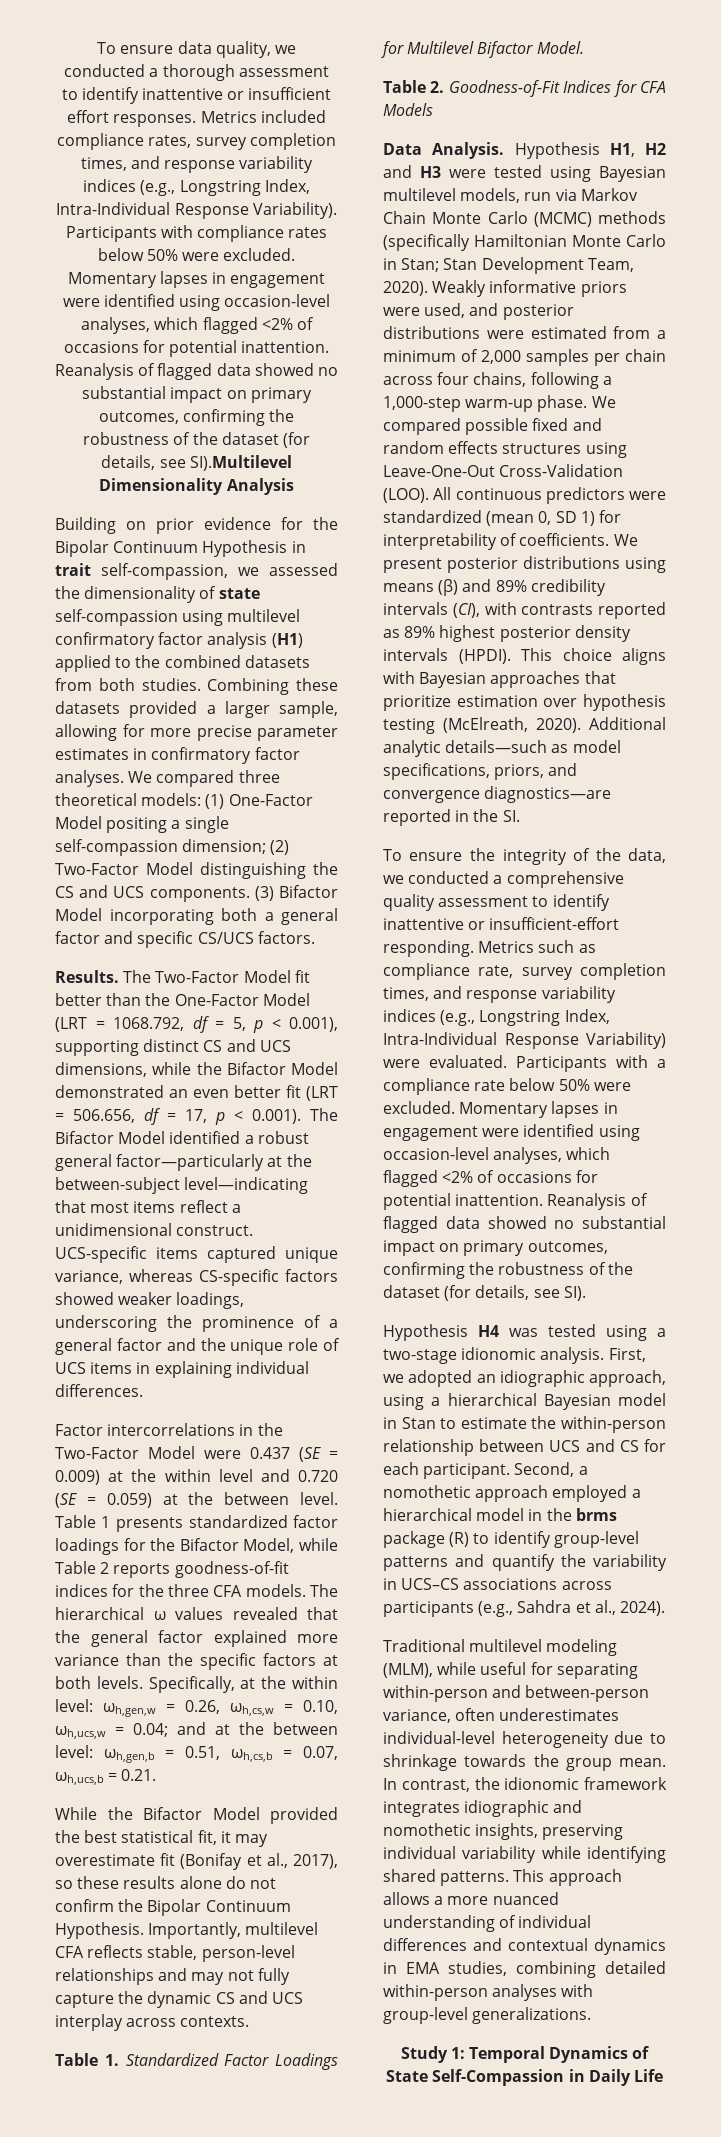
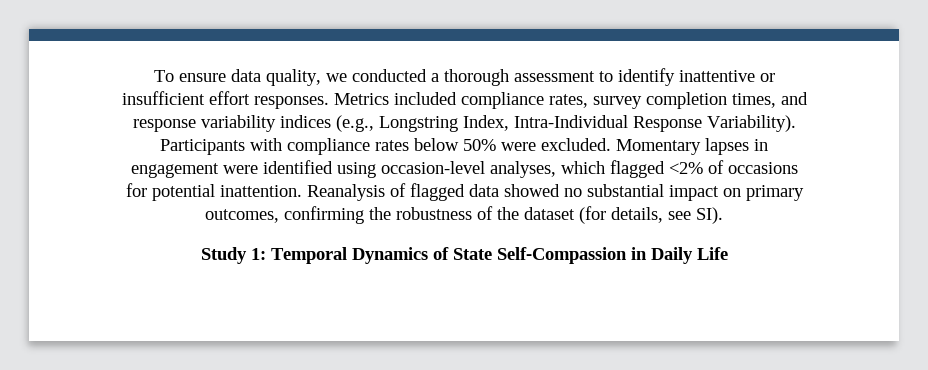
- Reanalysis of flagged data showed no substantial impact on primary outcomes, confirming the robustness of the dataset (for details, see SI).Multilevel Dimensionality Analysis
- Building on prior evidence for the Bipolar Continuum Hypothesis in trait self-compassion, we assessed the dimensionality of state self-compassion using multilevel confirmatory factor analysis (H1) applied to the combined datasets from both studies. Combining these datasets provided a larger sample, allowing for more precise parameter estimates in confirmatory factor analyses. We compared three theoretical models: (1) One-Factor Model positing a single self-compassion dimension; (2) Two-Factor Model distinguishing the CS and UCS components. (3) Bifactor Model incorporating both a general factor and specific CS/UCS factors.
- Results. The Two-Factor Model fit better than the One-Factor Model (LRT = 1068.792, df = 5, p < 0.001), supporting distinct CS and UCS dimensions, while the Bifactor Model demonstrated an even better fit (LRT = 506.656, df = 17, p < 0.001). The Bifactor Model identified a robust general factor—particularly at the between-subject level—indicating that most items reflect a unidimensional construct. UCS-specific items captured unique variance, whereas CS-specific factors showed weaker loadings, underscoring the prominence of a general factor and the unique role of UCS items in explaining individual differences.
- Factor intercorrelations in the Two-Factor Model were 0.437 (SE = 0.009) at the within level and 0.720 (SE = 0.059) at the between level. Table 1 presents standardized factor loadings for the Bifactor Model, while Table 2 reports goodness-of-fit indices for the three CFA models. The hierarchical ω values revealed that the general factor explained more variance than the specific factors at both levels. Specifically, at the within level: ωh,gen,w = 0.26, ωh,cs,w = 0.10, ωh,ucs,w = 0.04; and at the between level: ωh,gen,b = 0.51, ωh,cs,b = 0.07, ωh,ucs,b = 0.21.
- While the Bifactor Model provided the best statistical fit, it may overestimate fit (Bonifay et al., 2017), so these results alone do not confirm the Bipolar Continuum Hypothesis. Importantly, multilevel CFA reflects stable, person-level relationships and may not fully capture the dynamic CS and UCS interplay across contexts.
- Table 1. Standardized Factor Loadings for Multilevel Bifactor Model.
- Table 2. Goodness-of-Fit Indices for CFA Models
- Data Analysis. Hypothesis H1, H2 and H3 were tested using Bayesian multilevel models, run via Markov Chain Monte Carlo (MCMC) methods (specifically Hamiltonian Monte Carlo in Stan; Stan Development Team, 2020). Weakly informative priors were used, and posterior distributions were estimated from a minimum of 2,000 samples per chain across four chains, following a 1,000-step warm-up phase. We compared possible fixed and random effects structures using Leave-One-Out Cross-Validation (LOO). All continuous predictors were standardized (mean 0, SD 1) for interpretability of coefficients. We present posterior distributions using means (β) and 89% credibility intervals (CI), with contrasts reported as 89% highest posterior density intervals (HPDI). This choice aligns with Bayesian approaches that prioritize estimation over hypothesis testing (McElreath, 2020). Additional analytic details—such as model specifications, priors, and convergence diagnostics—are reported in the SI.
- To ensure the integrity of the data, we conducted a comprehensive quality assessment to identify inattentive or insufficient-effort responding. Metrics such as compliance rate, survey completion times, and response variability indices (e.g., Longstring Index, Intra-Individual Response Variability) were evaluated. Participants with a compliance rate below 50% were excluded. Momentary lapses in engagement were identified using occasion-level analyses, which flagged <2% of occasions for potential inattention. Reanalysis of flagged data showed no substantial impact on primary outcomes, confirming the robustness of the dataset (for details, see SI).
- Hypothesis H4 was tested using a two-stage idionomic analysis. First, we adopted an idiographic approach, using a hierarchical Bayesian model in Stan to estimate the within-person relationship between UCS and CS for each participant. Second, a nomothetic approach employed a hierarchical model in the brms package (R) to identify group-level patterns and quantify the variability in UCS–CS associations across participants (e.g., Sahdra et al., 2024).
- Traditional multilevel modeling (MLM), while useful for separating within-person and between-person variance, often underestimates individual-level heterogeneity due to shrinkage towards the group mean. In contrast, the idionomic framework integrates idiographic and nomothetic insights, preserving individual variability while identifying shared patterns. This approach allows a more nuanced understanding of individual differences and contextual dynamics in EMA studies, combining detailed within-person analyses with group-level generalizations.
+ Reanalysis of flagged data showed no substantial impact on primary outcomes, confirming the robustness of the dataset (for details, see SI).

